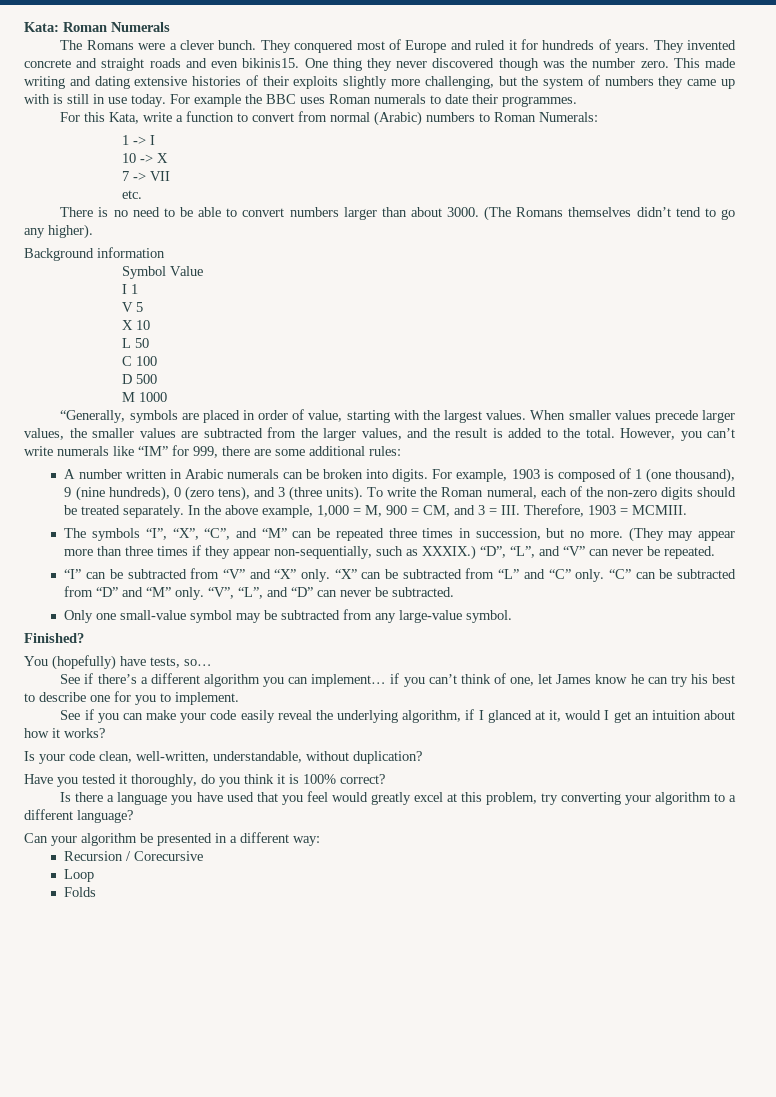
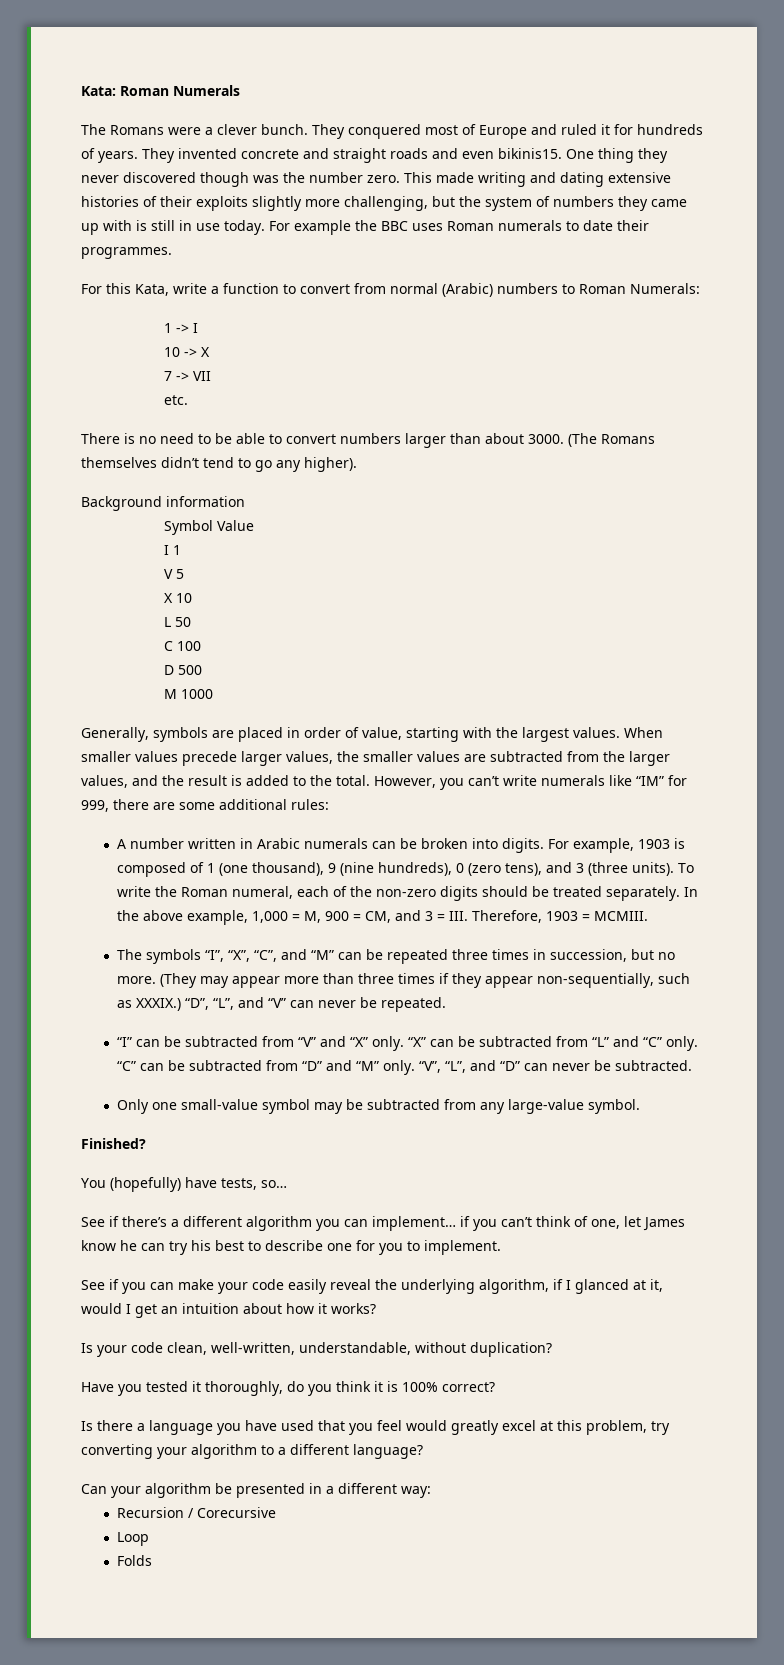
- “Generally, symbols are placed in order of value, starting with the largest values.
+ Generally, symbols are placed in order of value, starting with the largest values.

